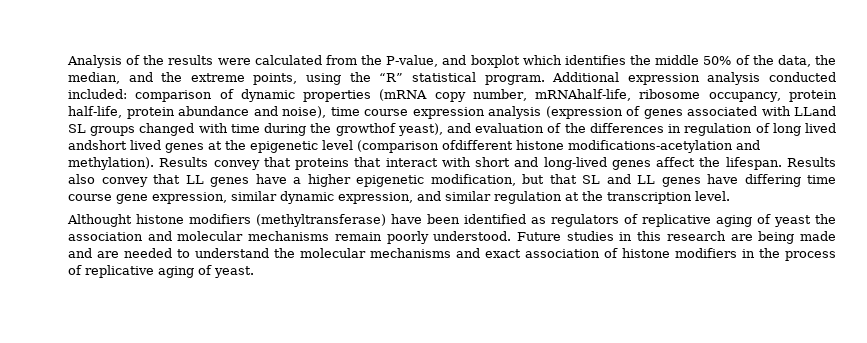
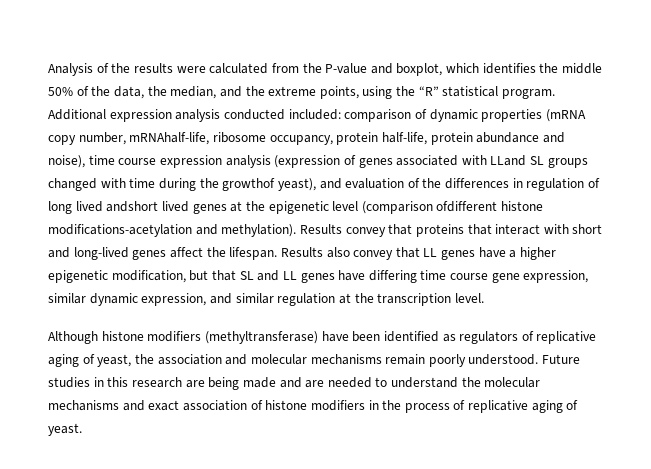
- Analysis of the results were calculated from the P-value, and boxplot which identifies the middle 50% of the data, the median, and the extreme points, using the “R” statistical program.
+ Analysis of the results were calculated from the P-value and boxplot, which identifies the middle 50% of the data, the median, and the extreme points, using the “R” statistical program.
- Althought histone modifiers (methyltransferase) have been identified as regulators of replicative aging of yeast the association and molecular mechanisms remain poorly understood.
+ Although histone modifiers (methyltransferase) have been identified as regulators of replicative aging of yeast, the association and molecular mechanisms remain poorly understood.

